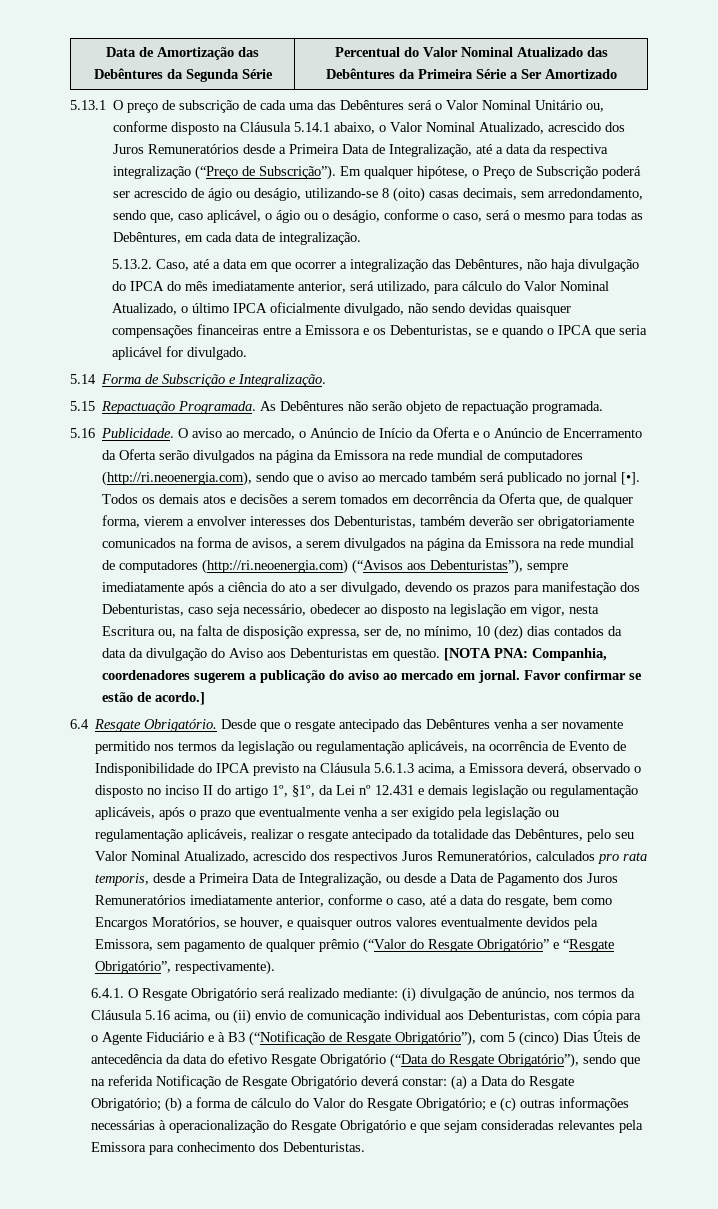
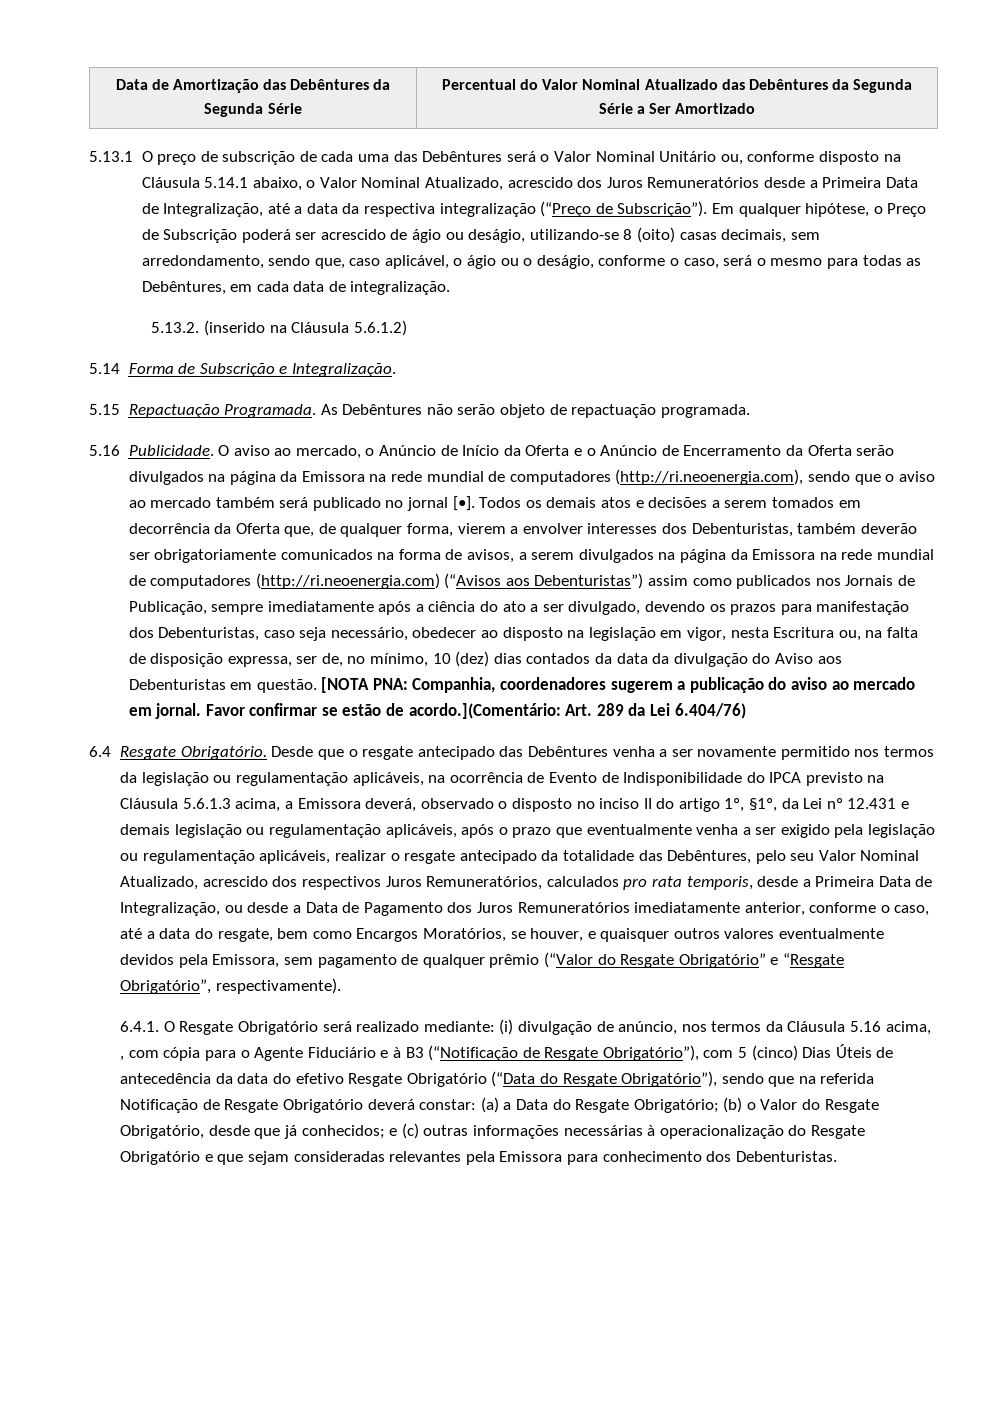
- Data de Amortização das Debêntures da Segunda Série | Percentual do Valor Nominal Atualizado das Debêntures da Primeira Série a Ser Amortizado
+ Data de Amortização das Debêntures da Segunda Série | Percentual do Valor Nominal Atualizado das Debêntures da Segunda Série a Ser Amortizado
- 5.13.2. Caso, até a data em que ocorrer a integralização das Debêntures, não haja divulgação do IPCA do mês imediatamente anterior, será utilizado, para cálculo do Valor Nominal Atualizado, o último IPCA oficialmente divulgado, não sendo devidas quaisquer compensações financeiras entre a Emissora e os Debenturistas, se e quando o IPCA que seria aplicável for divulgado.
+ 5.13.2. (inserido na Cláusula 5.6.1.2)
- Todos os demais atos e decisões a serem tomados em decorrência da Oferta que, de qualquer forma, vierem a envolver interesses dos Debenturistas, também deverão ser obrigatoriamente comunicados na forma de avisos, a serem divulgados na página da Emissora na rede mundial de computadores (http://ri.neoenergia.com) (“Avisos aos Debenturistas”), sempre imediatamente após a ciência do ato a ser divulgado, devendo os prazos para manifestação dos Debenturistas, caso seja necessário, obedecer ao disposto na legislação em vigor, nesta Escritura ou, na falta de disposição expressa, ser de, no mínimo, 10 (dez) dias contados da data da divulgação do Aviso aos Debenturistas em questão.
+ Todos os demais atos e decisões a serem tomados em decorrência da Oferta que, de qualquer forma, vierem a envolver interesses dos Debenturistas, também deverão ser obrigatoriamente comunicados na forma de avisos, a serem divulgados na página da Emissora na rede mundial de computadores (http://ri.neoenergia.com) (“Avisos aos Debenturistas”) assim como publicados nos Jornais de Publicação, sempre imediatamente após a ciência do ato a ser divulgado, devendo os prazos para manifestação dos Debenturistas, caso seja necessário, obedecer ao disposto na legislação em vigor, nesta Escritura ou, na falta de disposição expressa, ser de, no mínimo, 10 (dez) dias contados da data da divulgação do Aviso aos Debenturistas em questão.
- Favor confirmar se estão de acordo.]
+ Favor confirmar se estão de acordo.](Comentário: Art. 289 da Lei 6.404/76)
- (i) divulgação de anúncio, nos termos da Cláusula 5.16 acima, ou (ii) envio de comunicação individual aos Debenturistas, com cópia para o Agente Fiduciário e à B3 (“Notificação de Resgate Obrigatório”), com 5 (cinco) Dias Úteis de antecedência da data do efetivo Resgate Obrigatório (“Data do Resgate Obrigatório”), sendo que na referida Notificação de Resgate Obrigatório deverá constar:
+ (i) divulgação de anúncio, nos termos da Cláusula 5.16 acima, , com cópia para o Agente Fiduciário e à B3 (“Notificação de Resgate Obrigatório”), com 5 (cinco) Dias Úteis de antecedência da data do efetivo Resgate Obrigatório (“Data do Resgate Obrigatório”), sendo que na referida Notificação de Resgate Obrigatório deverá constar:
- (b) a forma de cálculo do Valor do Resgate Obrigatório;
+ (b) o Valor do Resgate Obrigatório, desde que já conhecidos;

